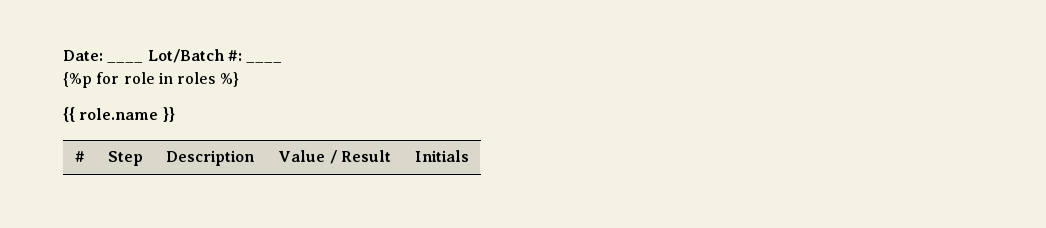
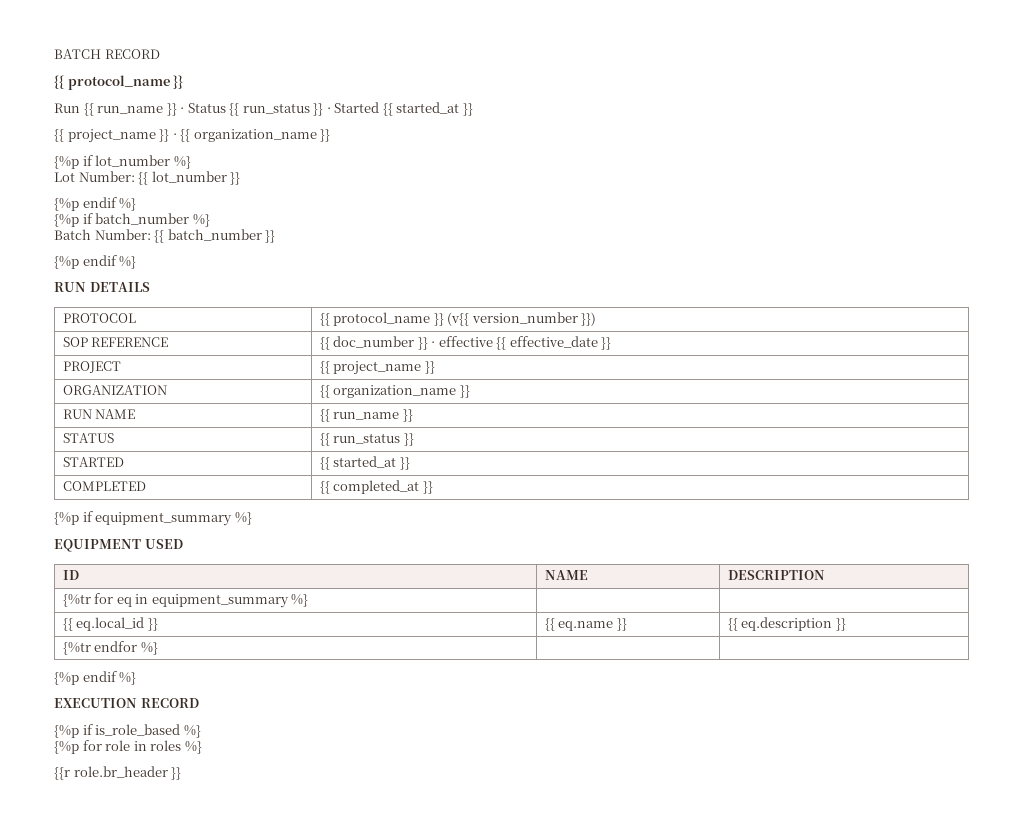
- Date: ____ Lot/Batch #: ____
+ BATCH RECORD
+ {{ protocol_name }}
+ Run {{ run_name }} · Status {{ run_status }} · Started {{ started_at }}
+ {{ project_name }} · {{ organization_name }}
+ {%p if lot_number %}
+ Lot Number: {{ lot_number }}
+ {%p endif %}
+ {%p if batch_number %}
+ Batch Number: {{ batch_number }}
+ {%p endif %}
+ RUN DETAILS
+ PROTOCOL | {{ protocol_name }} (v{{ version_number }})
+ SOP REFERENCE | {{ doc_number }} · effective {{ effective_date }}
+ PROJECT | {{ project_name }}
+ ORGANIZATION | {{ organization_name }}
+ RUN NAME | {{ run_name }}
+ STATUS | {{ run_status }}
+ STARTED | {{ started_at }}
+ COMPLETED | {{ completed_at }}
+ {%p if equipment_summary %}
+ EQUIPMENT USED
+ ID | NAME | DESCRIPTION
+ {%tr for eq in equipment_summary %} | |
+ {{ eq.local_id }} | {{ eq.name }} | {{ eq.description }}
+ {%tr endfor %} | |
+ {%p endif %}
+ EXECUTION RECORD
+ {%p if is_role_based %}
- {{ role.name }}
- # | Step | Description | Value / Result | Initials
+ {{r role.br_header }}

